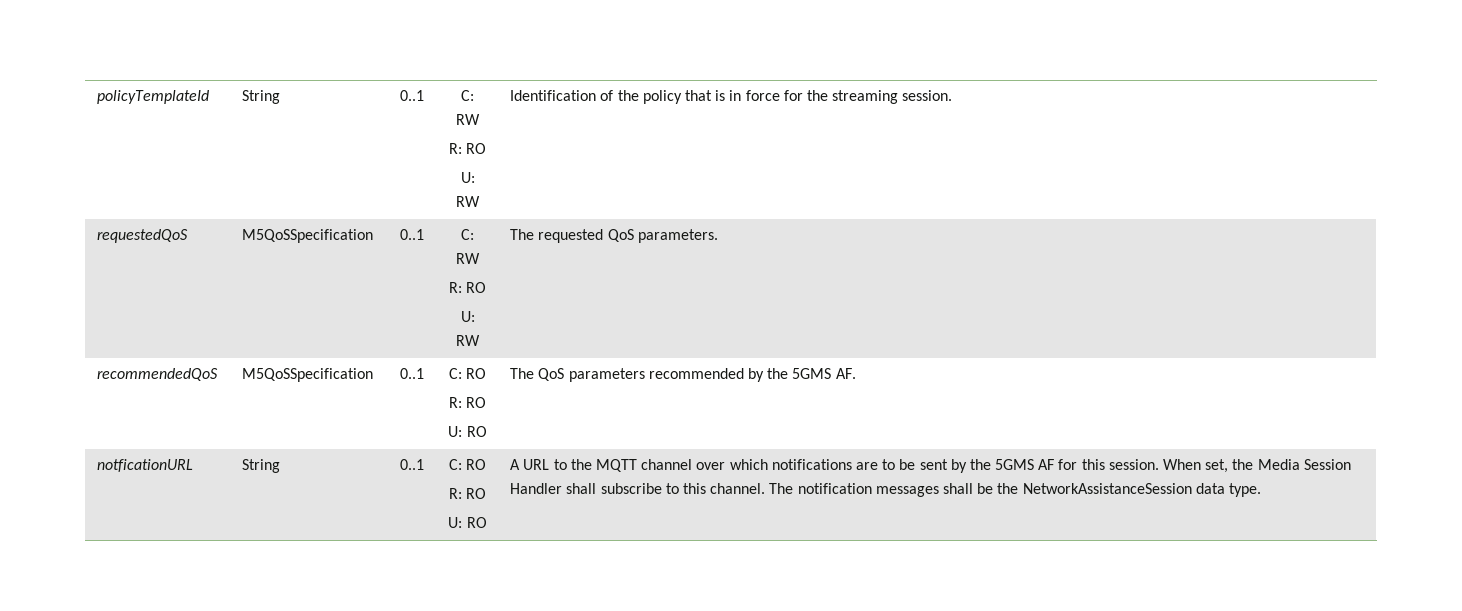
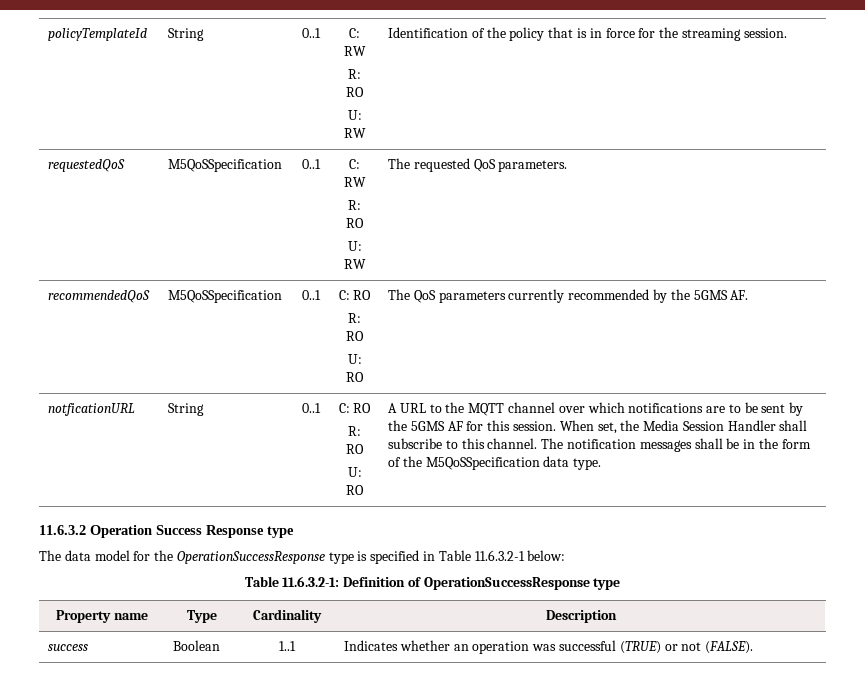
  recommendedQoS | M5QoSSpecification | 0..1 | C: RO
  R: RO
- U: RO | The QoS parameters recommended by the 5GMS AF.
+ U: RO | The QoS parameters currently recommended by the 5GMS AF.
- The notification messages shall be the NetworkAssistanceSession data type.
+ The notification messages shall be in the form of the M5QoSSpecification data type.
+ 11.6.3.2 Operation Success Response type
+ The data model for the OperationSuccessResponse type is specified in Table 11.6.3.2-1 below:
+ Table 11.6.3.2-1: Definition of OperationSuccessResponse type
+ Property name | Type | Cardinality | Description
+ success | Boolean | 1..1 | Indicates whether an operation was successful (TRUE) or not (FALSE).

